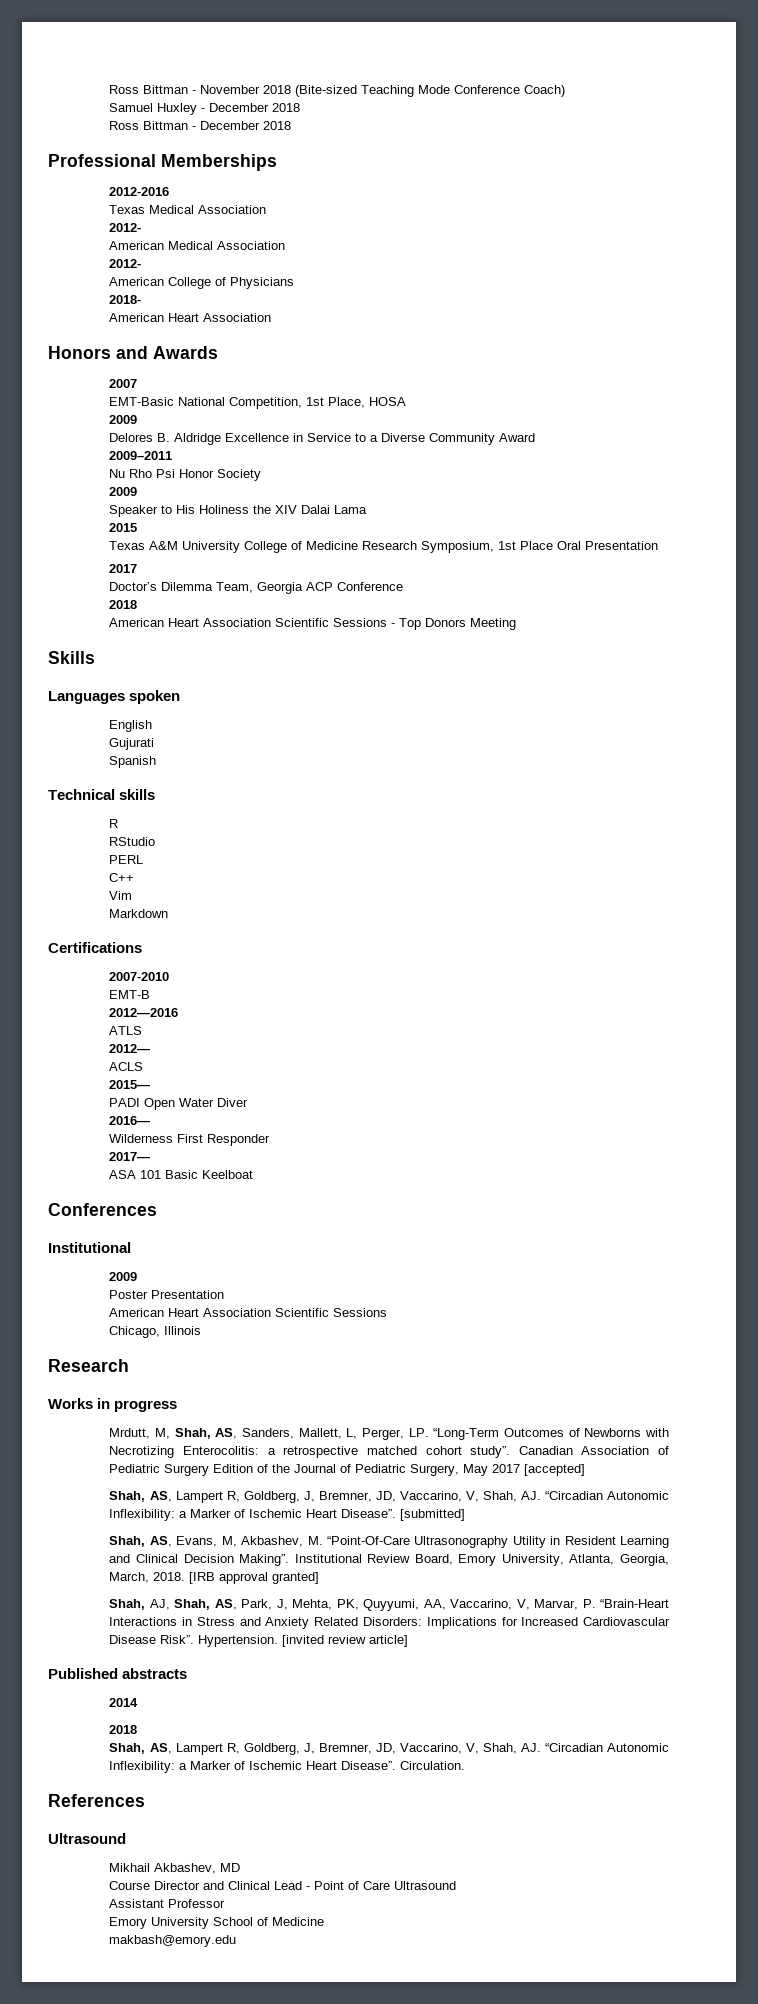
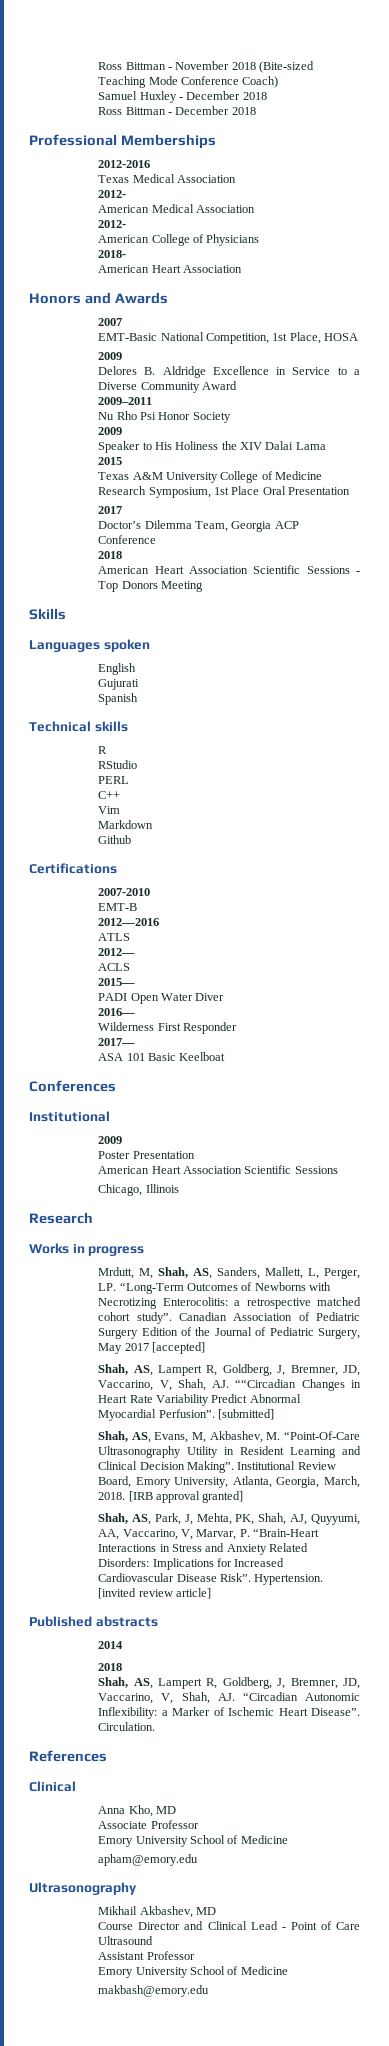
+ Github
  Canadian Association of Pediatric Surgery Edition of the Journal of Pediatric Surgery, May 2017 [accepted]
- Shah, AS, Lampert R, Goldberg, J, Bremner, JD, Vaccarino, V, Shah, AJ. “Circadian Autonomic Inflexibility: a Marker of Ischemic Heart Disease”.
+ Shah, AS, Lampert R, Goldberg, J, Bremner, JD, Vaccarino, V, Shah, AJ. ““Circadian Changes in Heart Rate Variability Predict Abnormal Myocardial Perfusion”.
- Shah, AJ, Shah, AS, Park, J, Mehta, PK, Quyyumi, AA, Vaccarino, V, Marvar, P. “Brain-Heart Interactions in Stress and Anxiety Related Disorders: Implications for Increased Cardiovascular Disease Risk”.
+ Shah, AS, Park, J, Mehta, PK, Shah, AJ, Quyyumi, AA, Vaccarino, V, Marvar, P. “Brain-Heart Interactions in Stress and Anxiety Related Disorders: Implications for Increased Cardiovascular Disease Risk”.
  References
- Ultrasound
+ Clinical
+ Anna Kho, MD
+ Associate Professor
+ Emory University School of Medicine
+ apham@emory.edu
+ Ultrasonography

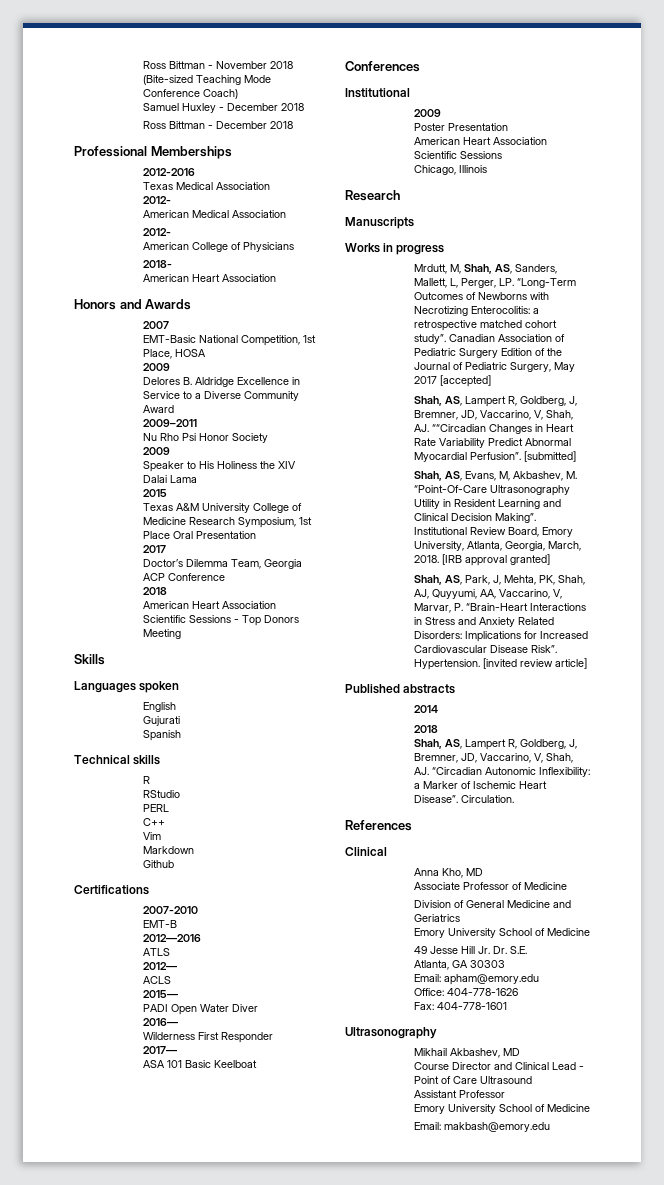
+ Manuscripts
- Associate Professor
+ Associate Professor of Medicine
+ Division of General Medicine and Geriatrics
  Emory University School of Medicine
- apham@emory.edu
+ 49 Jesse Hill Jr. Dr. S.E.
+ Atlanta, GA 30303
+ Email: apham@emory.edu
+ Office: 404-778-1626
+ Fax: 404-778-1601
- makbash@emory.edu
+ Email: makbash@emory.edu

